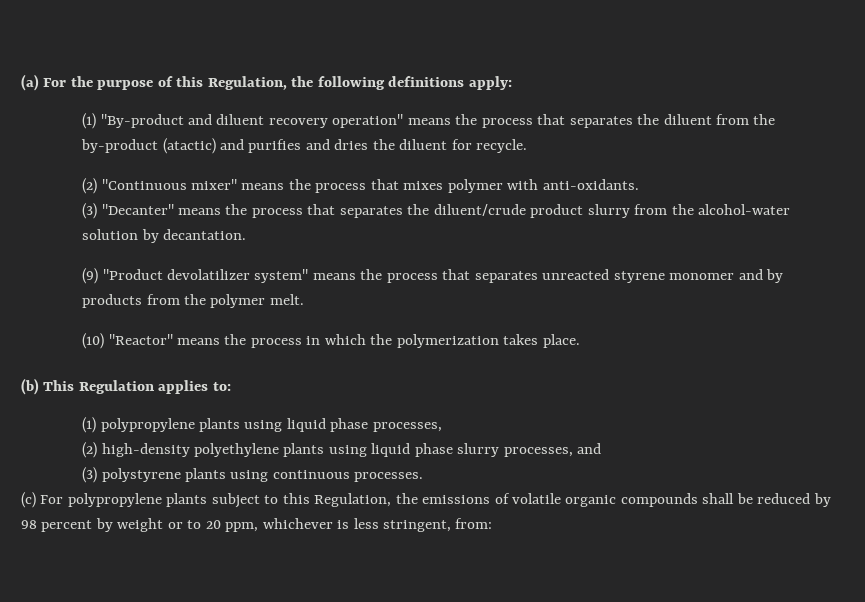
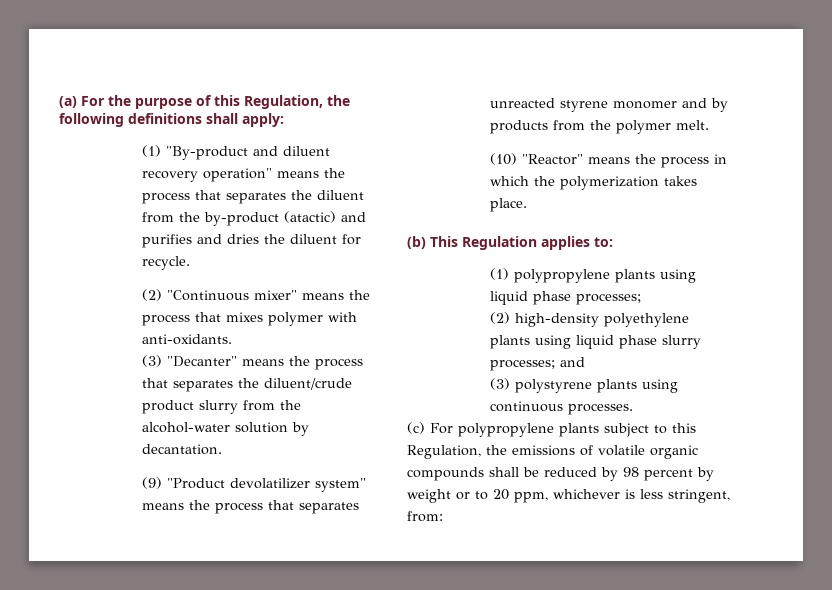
- (a) For the purpose of this Regulation, the following definitions apply:
+ (a) For the purpose of this Regulation, the following definitions shall apply:
- (1) polypropylene plants using liquid phase processes,
+ (1) polypropylene plants using liquid phase processes;
- (2) high-density polyethylene plants using liquid phase slurry processes, and
+ (2) high-density polyethylene plants using liquid phase slurry processes; and

